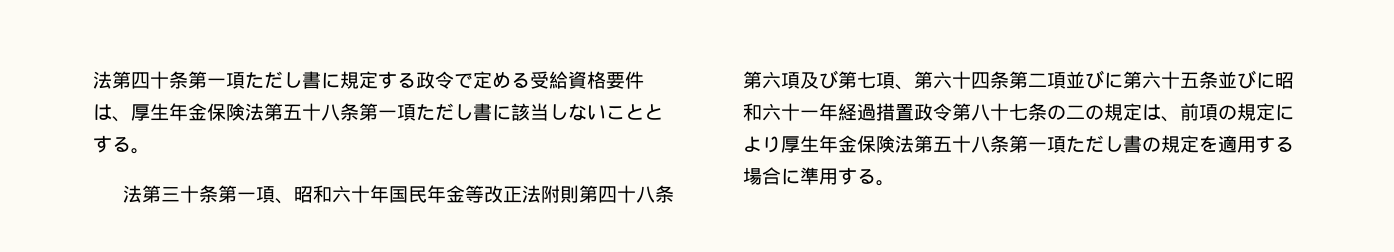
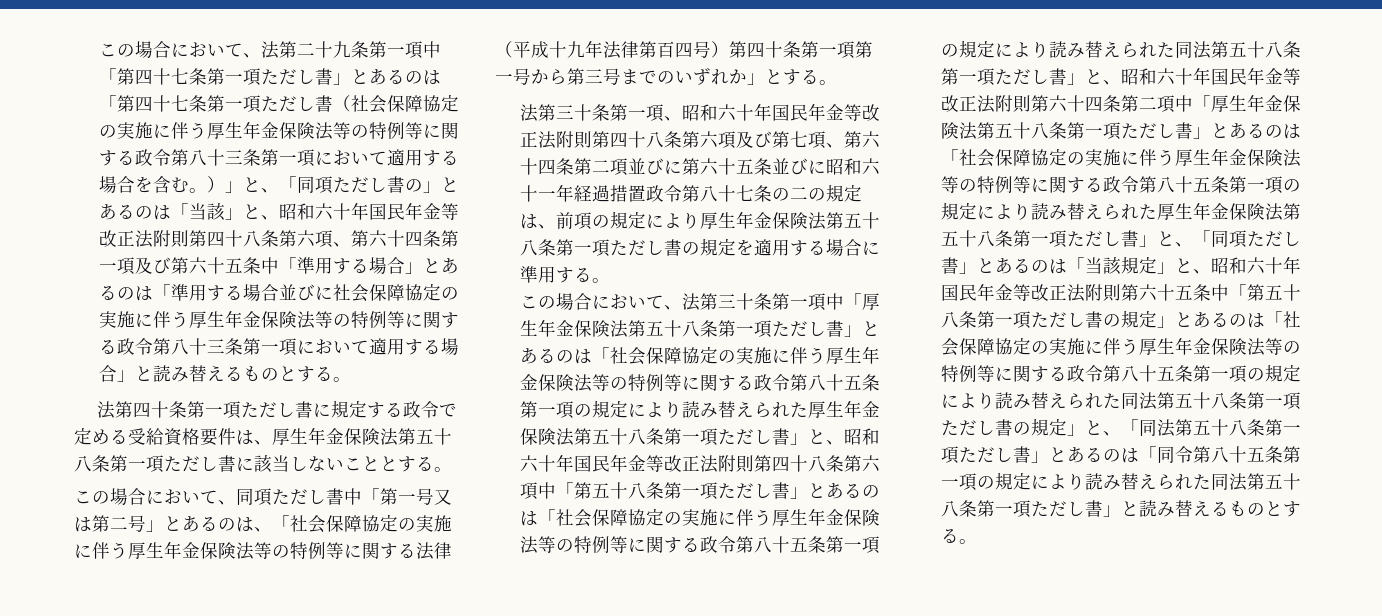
+ この場合において、法第二十九条第一項中「第四十七条第一項ただし書」とあるのは「第四十七条第一項ただし書（社会保障協定の実施に伴う厚生年金保険法等の特例等に関する政令第八十三条第一項において適用する場合を含む。）」と、「同項ただし書の」とあるのは「当該」と、昭和六十年国民年金等改正法附則第四十八条第六項、第六十四条第一項及び第六十五条中「準用する場合」とあるのは「準用する場合並びに社会保障協定の実施に伴う厚生年金保険法等の特例等に関する政令第八十三条第一項において適用する場合」と読み替えるものとする。
+ この場合において、同項ただし書中「第一号又は第二号」とあるのは、「社会保障協定の実施に伴う厚生年金保険法等の特例等に関する法律（平成十九年法律第百四号）第四十条第一項第一号から第三号までのいずれか」とする。
+ この場合において、法第三十条第一項中「厚生年金保険法第五十八条第一項ただし書」とあるのは「社会保障協定の実施に伴う厚生年金保険法等の特例等に関する政令第八十五条第一項の規定により読み替えられた厚生年金保険法第五十八条第一項ただし書」と、昭和六十年国民年金等改正法附則第四十八条第六項中「第五十八条第一項ただし書」とあるのは「社会保障協定の実施に伴う厚生年金保険法等の特例等に関する政令第八十五条第一項の規定により読み替えられた同法第五十八条第一項ただし書」と、昭和六十年国民年金等改正法附則第六十四条第二項中「厚生年金保険法第五十八条第一項ただし書」とあるのは「社会保障協定の実施に伴う厚生年金保険法等の特例等に関する政令第八十五条第一項の規定により読み替えられた厚生年金保険法第五十八条第一項ただし書」と、「同項ただし書」とあるのは「当該規定」と、昭和六十年国民年金等改正法附則第六十五条中「第五十八条第一項ただし書の規定」とあるのは「社会保障協定の実施に伴う厚生年金保険法等の特例等に関する政令第八十五条第一項の規定により読み替えられた同法第五十八条第一項ただし書の規定」と、「同法第五十八条第一項ただし書」とあるのは「同令第八十五条第一項の規定により読み替えられた同法第五十八条第一項ただし書」と読み替えるものとする。

